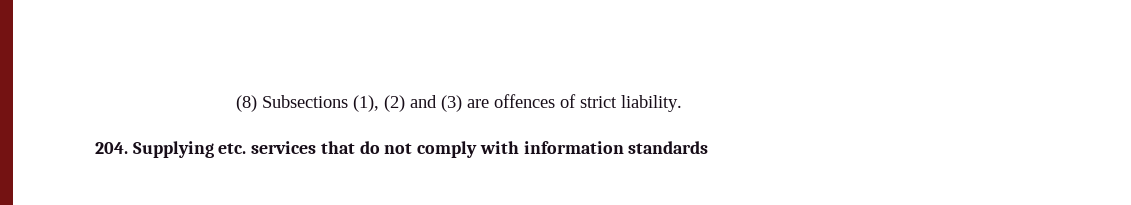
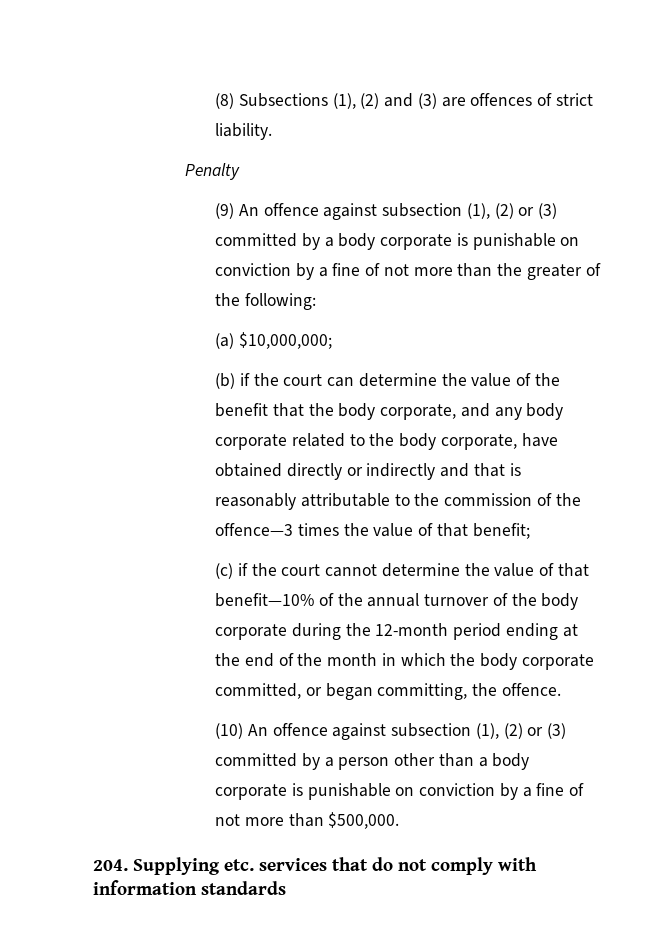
+ Penalty
+ (9) An offence against subsection (1), (2) or (3) committed by a body corporate is punishable on conviction by a fine of not more than the greater of the following:
+ (a) $10,000,000;
+ (b) if the court can determine the value of the benefit that the body corporate, and any body corporate related to the body corporate, have obtained directly or indirectly and that is reasonably attributable to the commission of the offence—3 times the value of that benefit;
+ (c) if the court cannot determine the value of that benefit—10% of the annual turnover of the body corporate during the 12-month period ending at the end of the month in which the body corporate committed, or began committing, the offence.
+ (10) An offence against subsection (1), (2) or (3) committed by a person other than a body corporate is punishable on conviction by a fine of not more than $500,000.

